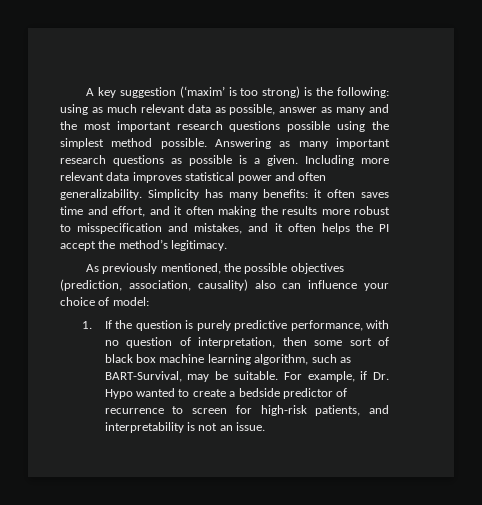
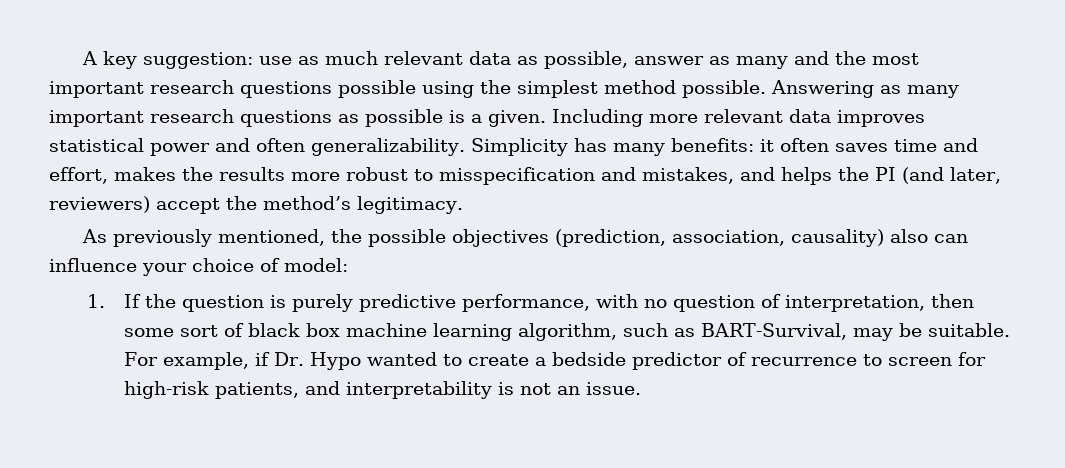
- A key suggestion (‘maxim’ is too strong) is the following: using as much relevant data as possible, answer as many and the most important research questions possible using the simplest method possible.
+ A key suggestion: use as much relevant data as possible, answer as many and the most important research questions possible using the simplest method possible.
- Simplicity has many benefits: it often saves time and effort, and it often making the results more robust to misspecification and mistakes, and it often helps the PI accept the method’s legitimacy.
+ Simplicity has many benefits: it often saves time and effort, makes the results more robust to misspecification and mistakes, and helps the PI (and later, reviewers) accept the method’s legitimacy.

